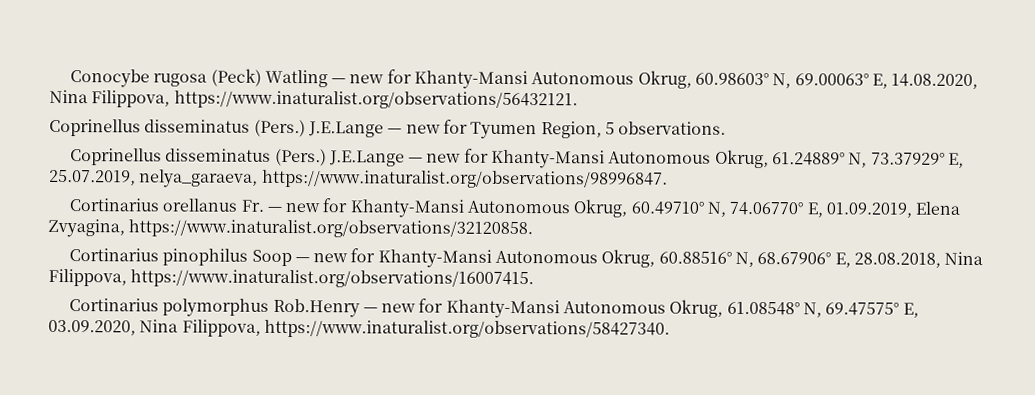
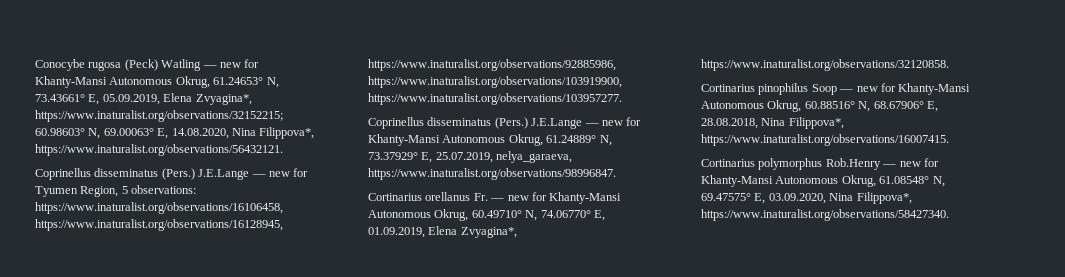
- Conocybe rugosa (Peck) Watling — new for Khanty-Mansi Autonomous Okrug, 60.98603° N, 69.00063° E, 14.08.2020, Nina Filippova, https://www.inaturalist.org/observations/56432121.
+ Conocybe rugosa (Peck) Watling — new for Khanty-Mansi Autonomous Okrug, 61.24653° N, 73.43661° E, 05.09.2019, Elena Zvyagina*, https://www.inaturalist.org/observations/32152215; 60.98603° N, 69.00063° E, 14.08.2020, Nina Filippova*, https://www.inaturalist.org/observations/56432121.
- J.E.Lange — new for Tyumen Region, 5 observations.
+ J.E.Lange — new for Tyumen Region, 5 observations: https://www.inaturalist.org/observations/16106458, https://www.inaturalist.org/observations/16128945, https://www.inaturalist.org/observations/92885986, https://www.inaturalist.org/observations/103919900, https://www.inaturalist.org/observations/103957277.
- Cortinarius orellanus Fr. — new for Khanty-Mansi Autonomous Okrug, 60.49710° N, 74.06770° E, 01.09.2019, Elena Zvyagina, https://www.inaturalist.org/observations/32120858.
+ Cortinarius orellanus Fr. — new for Khanty-Mansi Autonomous Okrug, 60.49710° N, 74.06770° E, 01.09.2019, Elena Zvyagina*, https://www.inaturalist.org/observations/32120858.
- Cortinarius pinophilus Soop — new for Khanty-Mansi Autonomous Okrug, 60.88516° N, 68.67906° E, 28.08.2018, Nina Filippova, https://www.inaturalist.org/observations/16007415.
+ Cortinarius pinophilus Soop — new for Khanty-Mansi Autonomous Okrug, 60.88516° N, 68.67906° E, 28.08.2018, Nina Filippova*, https://www.inaturalist.org/observations/16007415.
- Cortinarius polymorphus Rob.Henry — new for Khanty-Mansi Autonomous Okrug, 61.08548° N, 69.47575° E, 03.09.2020, Nina Filippova, https://www.inaturalist.org/observations/58427340.
+ Cortinarius polymorphus Rob.Henry — new for Khanty-Mansi Autonomous Okrug, 61.08548° N, 69.47575° E, 03.09.2020, Nina Filippova*, https://www.inaturalist.org/observations/58427340.

